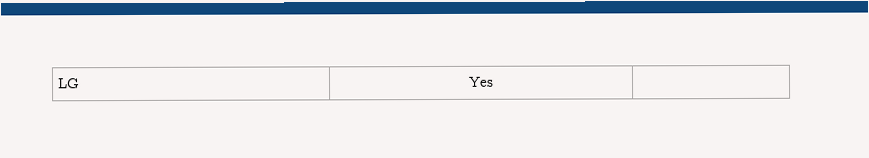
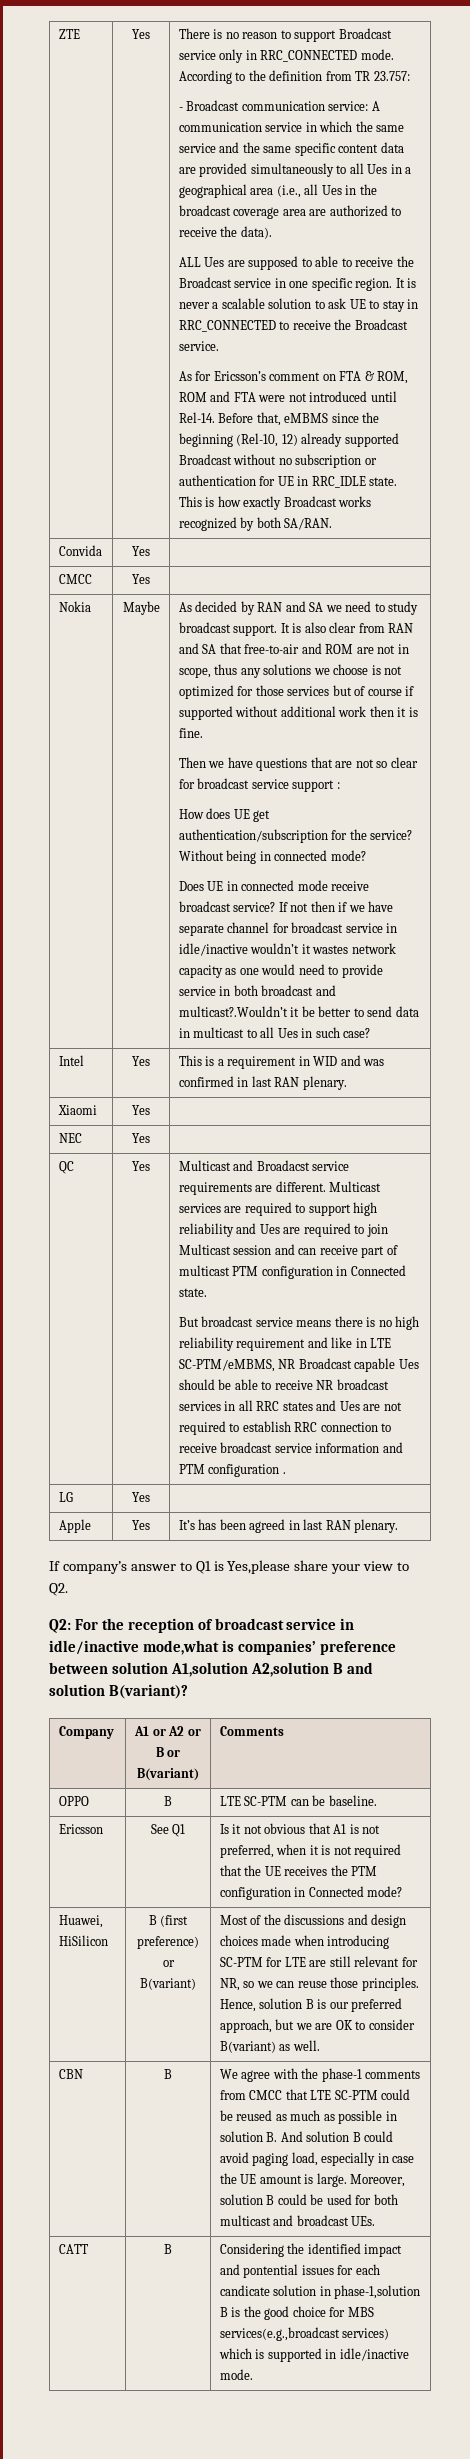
- LG | Yes
+ ZTE | Yes | There is no reason to support Broadcast service only in RRC_CONNECTED mode. According to the definition from TR 23.757:
+ - Broadcast communication service: A communication service in which the same service and the same specific content data are provided simultaneously to all Ues in a geographical area (i.e., all Ues in the broadcast coverage area are authorized to receive the data).
+ ALL Ues are supposed to able to receive the Broadcast service in one specific region. It is never a scalable solution to ask UE to stay in RRC_CONNECTED to receive the Broadcast service.
+ As for Ericsson’s comment on FTA & ROM, ROM and FTA were not introduced until Rel-14. Before that, eMBMS since the beginning (Rel-10, 12) already supported Broadcast without no subscription or authentication for UE in RRC_IDLE state. This is how exactly Broadcast works recognized by both SA/RAN.
+ Convida | Yes |
+ CMCC | Yes |
+ Nokia | Maybe | As decided by RAN and SA we need to study broadcast support. It is also clear from RAN and SA that free-to-air and ROM are not in scope, thus any solutions we choose is not optimized for those services but of course if supported without additional work then it is fine.
+ Then we have questions that are not so clear for broadcast service support :
+ How does UE get authentication/subscription for the service? Without being in connected mode?
+ Does UE in connected mode receive broadcast service? If not then if we have separate channel for broadcast service in idle/inactive wouldn’t it wastes network capacity as one would need to provide service in both broadcast and multicast?.Wouldn’t it be better to send data in multicast to all Ues in such case?
+ Intel | Yes | This is a requirement in WID and was confirmed in last RAN plenary.
+ Xiaomi | Yes |
+ NEC | Yes |
+ QC | Yes | Multicast and Broadacst service requirements are different. Multicast services are required to support high reliability and Ues are required to join Multicast session and can receive part of multicast PTM configuration in Connected state.
+ But broadcast service means there is no high reliability requirement and like in LTE SC-PTM/eMBMS, NR Broadcast capable Ues should be able to receive NR broadcast services in all RRC states and Ues are not required to establish RRC connection to receive broadcast service information and PTM configuration .
+ LG | Yes |
+ Apple | Yes | It’s has been agreed in last RAN plenary.
+ If company’s answer to Q1 is Yes,please share your view to Q2.
+ Q2: For the reception of broadcast service in idle/inactive mode,what is companies’ preference between solution A1,solution A2,solution B and solution B(variant)?
+ Company | A1 or A2 or B or B(variant) | Comments
+ OPPO | B | LTE SC-PTM can be baseline.
+ Ericsson | See Q1 | Is it not obvious that A1 is not preferred, when it is not required that the UE receives the PTM configuration in Connected mode?
+ Huawei, HiSilicon | B (first preference) or B(variant) | Most of the discussions and design choices made when introducing SC-PTM for LTE are still relevant for NR, so we can reuse those principles. Hence, solution B is our preferred approach, but we are OK to consider B(variant) as well.
+ CBN | B | We agree with the phase-1 comments from CMCC that LTE SC-PTM could be reused as much as possible in solution B. And solution B could avoid paging load, especially in case the UE amount is large. Moreover, solution B could be used for both multicast and broadcast UEs.
+ CATT | B | Considering the identified impact and pontential issues for each candicate solution in phase-1,solution B is the good choice for MBS services(e.g.,broadcast services) which is supported in idle/inactive mode.

